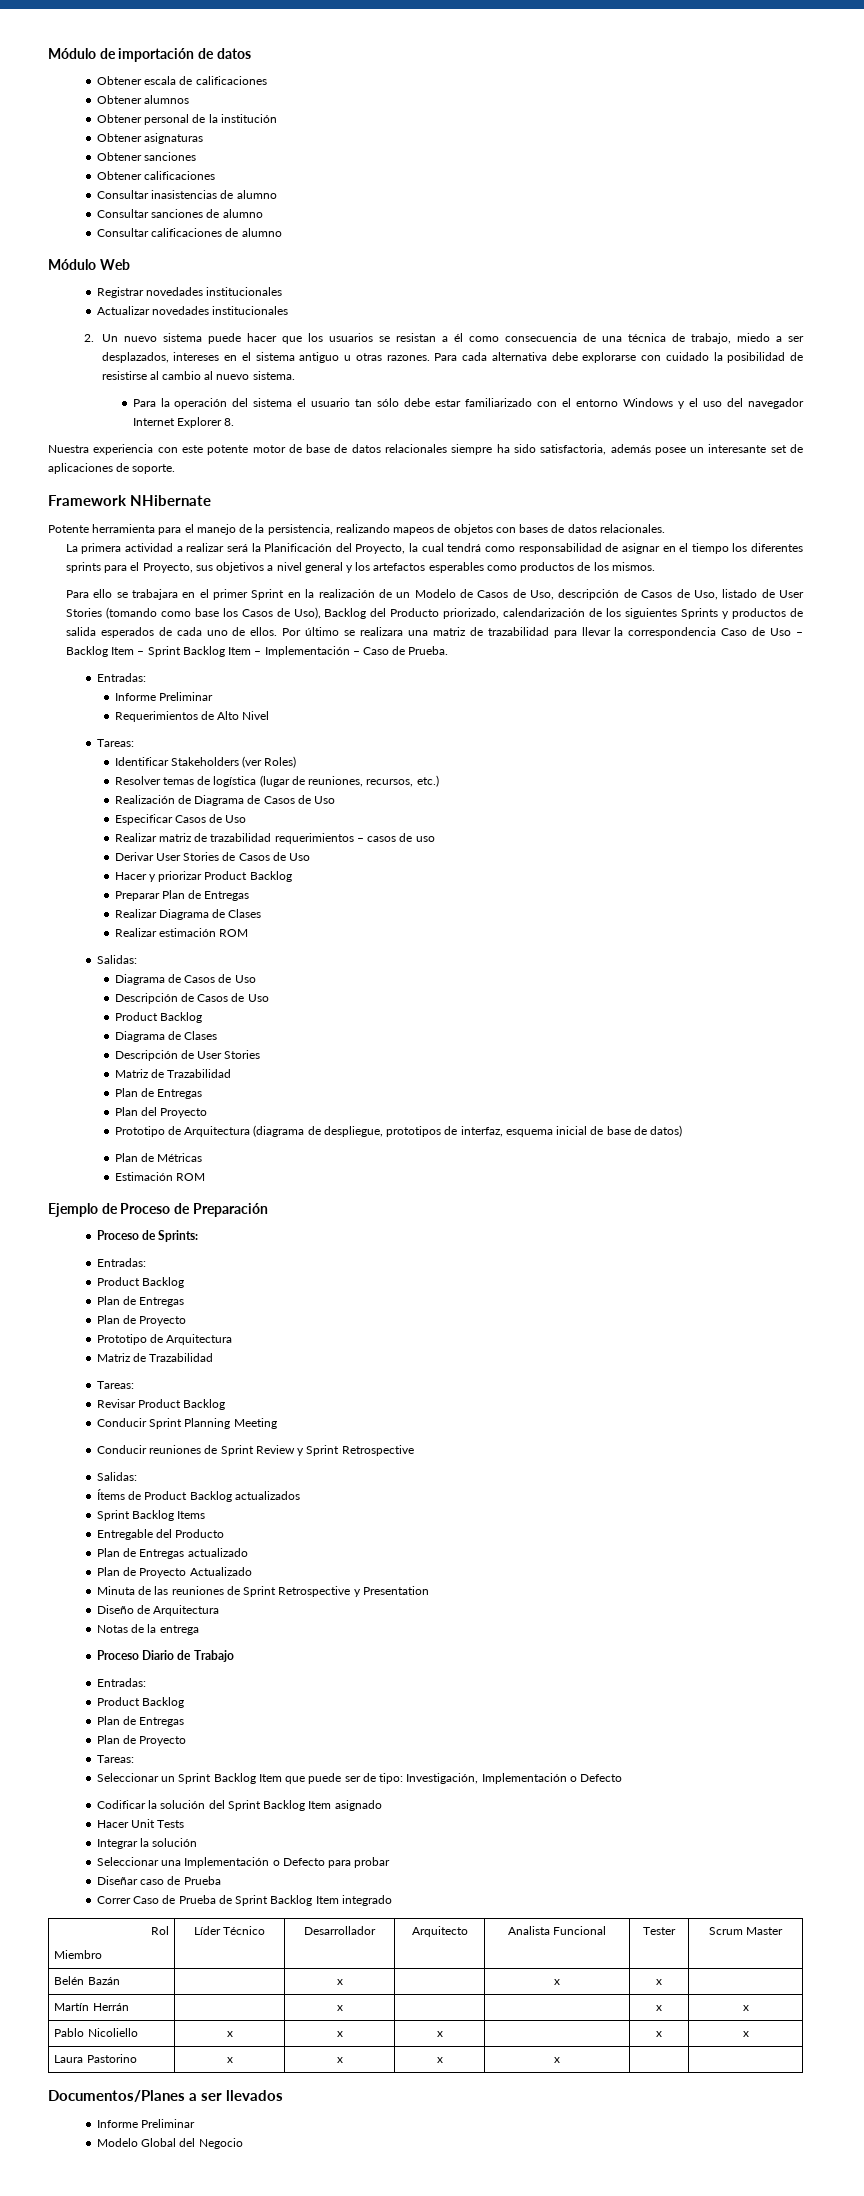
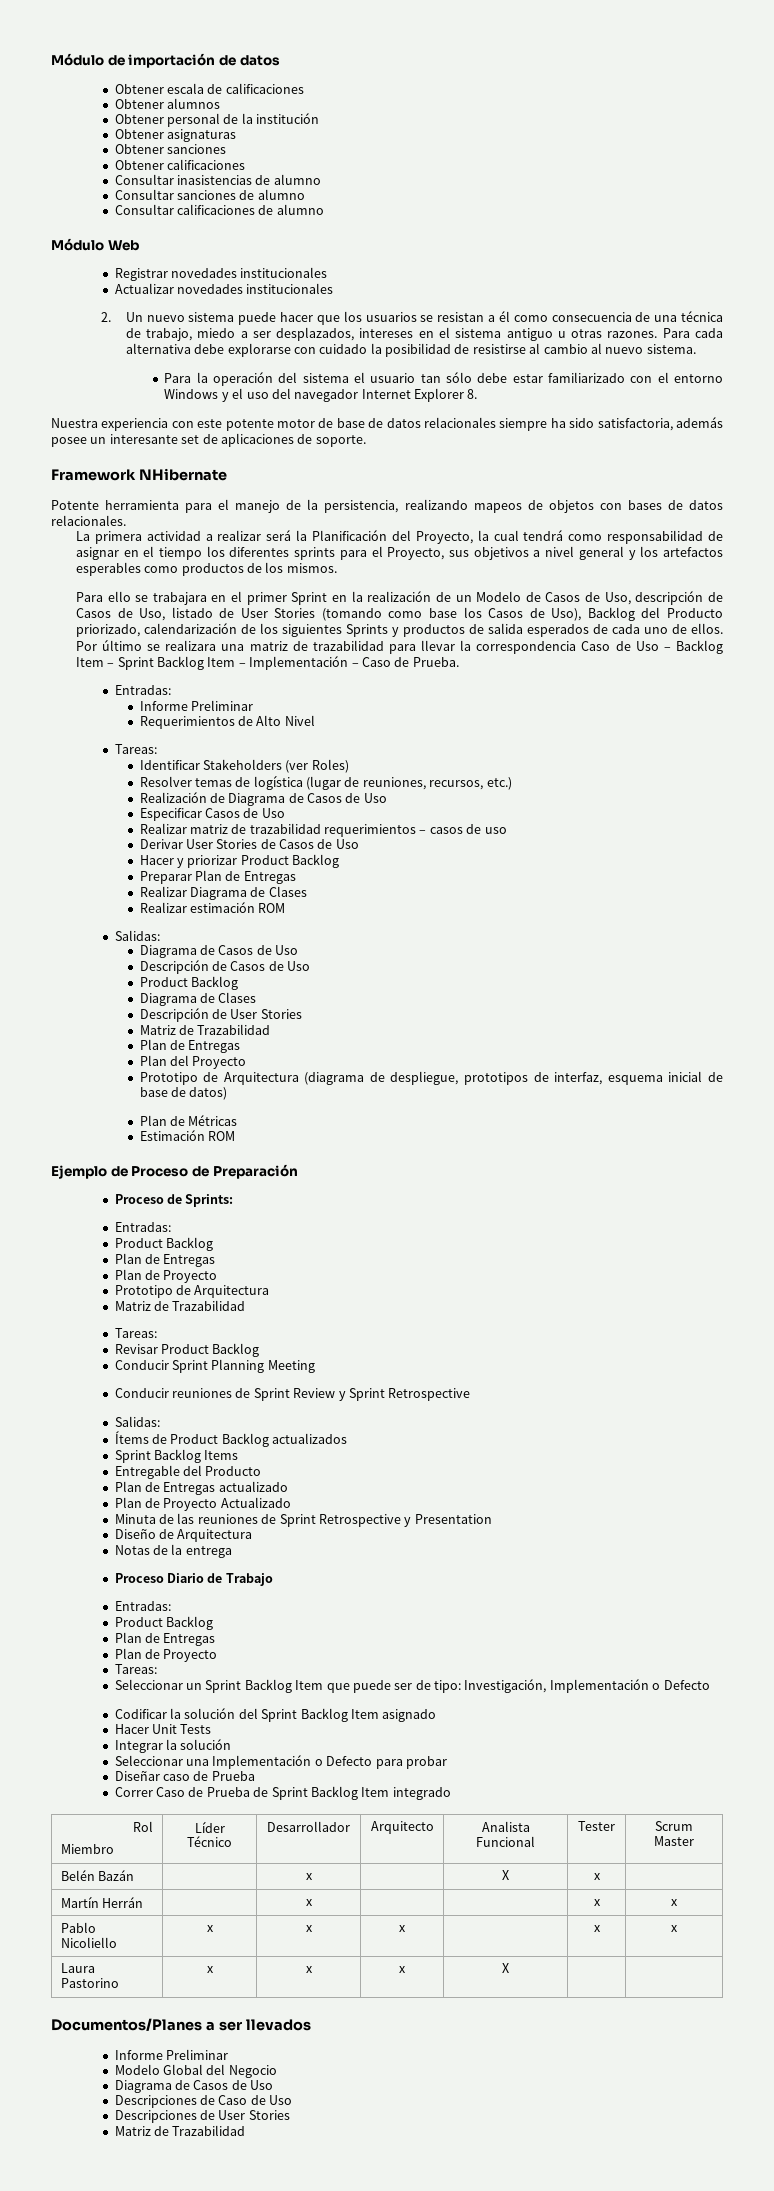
- Belén Bazán | | x | | x | x |
+ Belén Bazán | | x | | X | x |
- Laura Pastorino | x | x | x | x | |
+ Laura Pastorino | x | x | x | X | |
  Modelo Global del Negocio
+ Diagrama de Casos de Uso
+ Descripciones de Caso de Uso
+ Descripciones de User Stories
+ Matriz de Trazabilidad

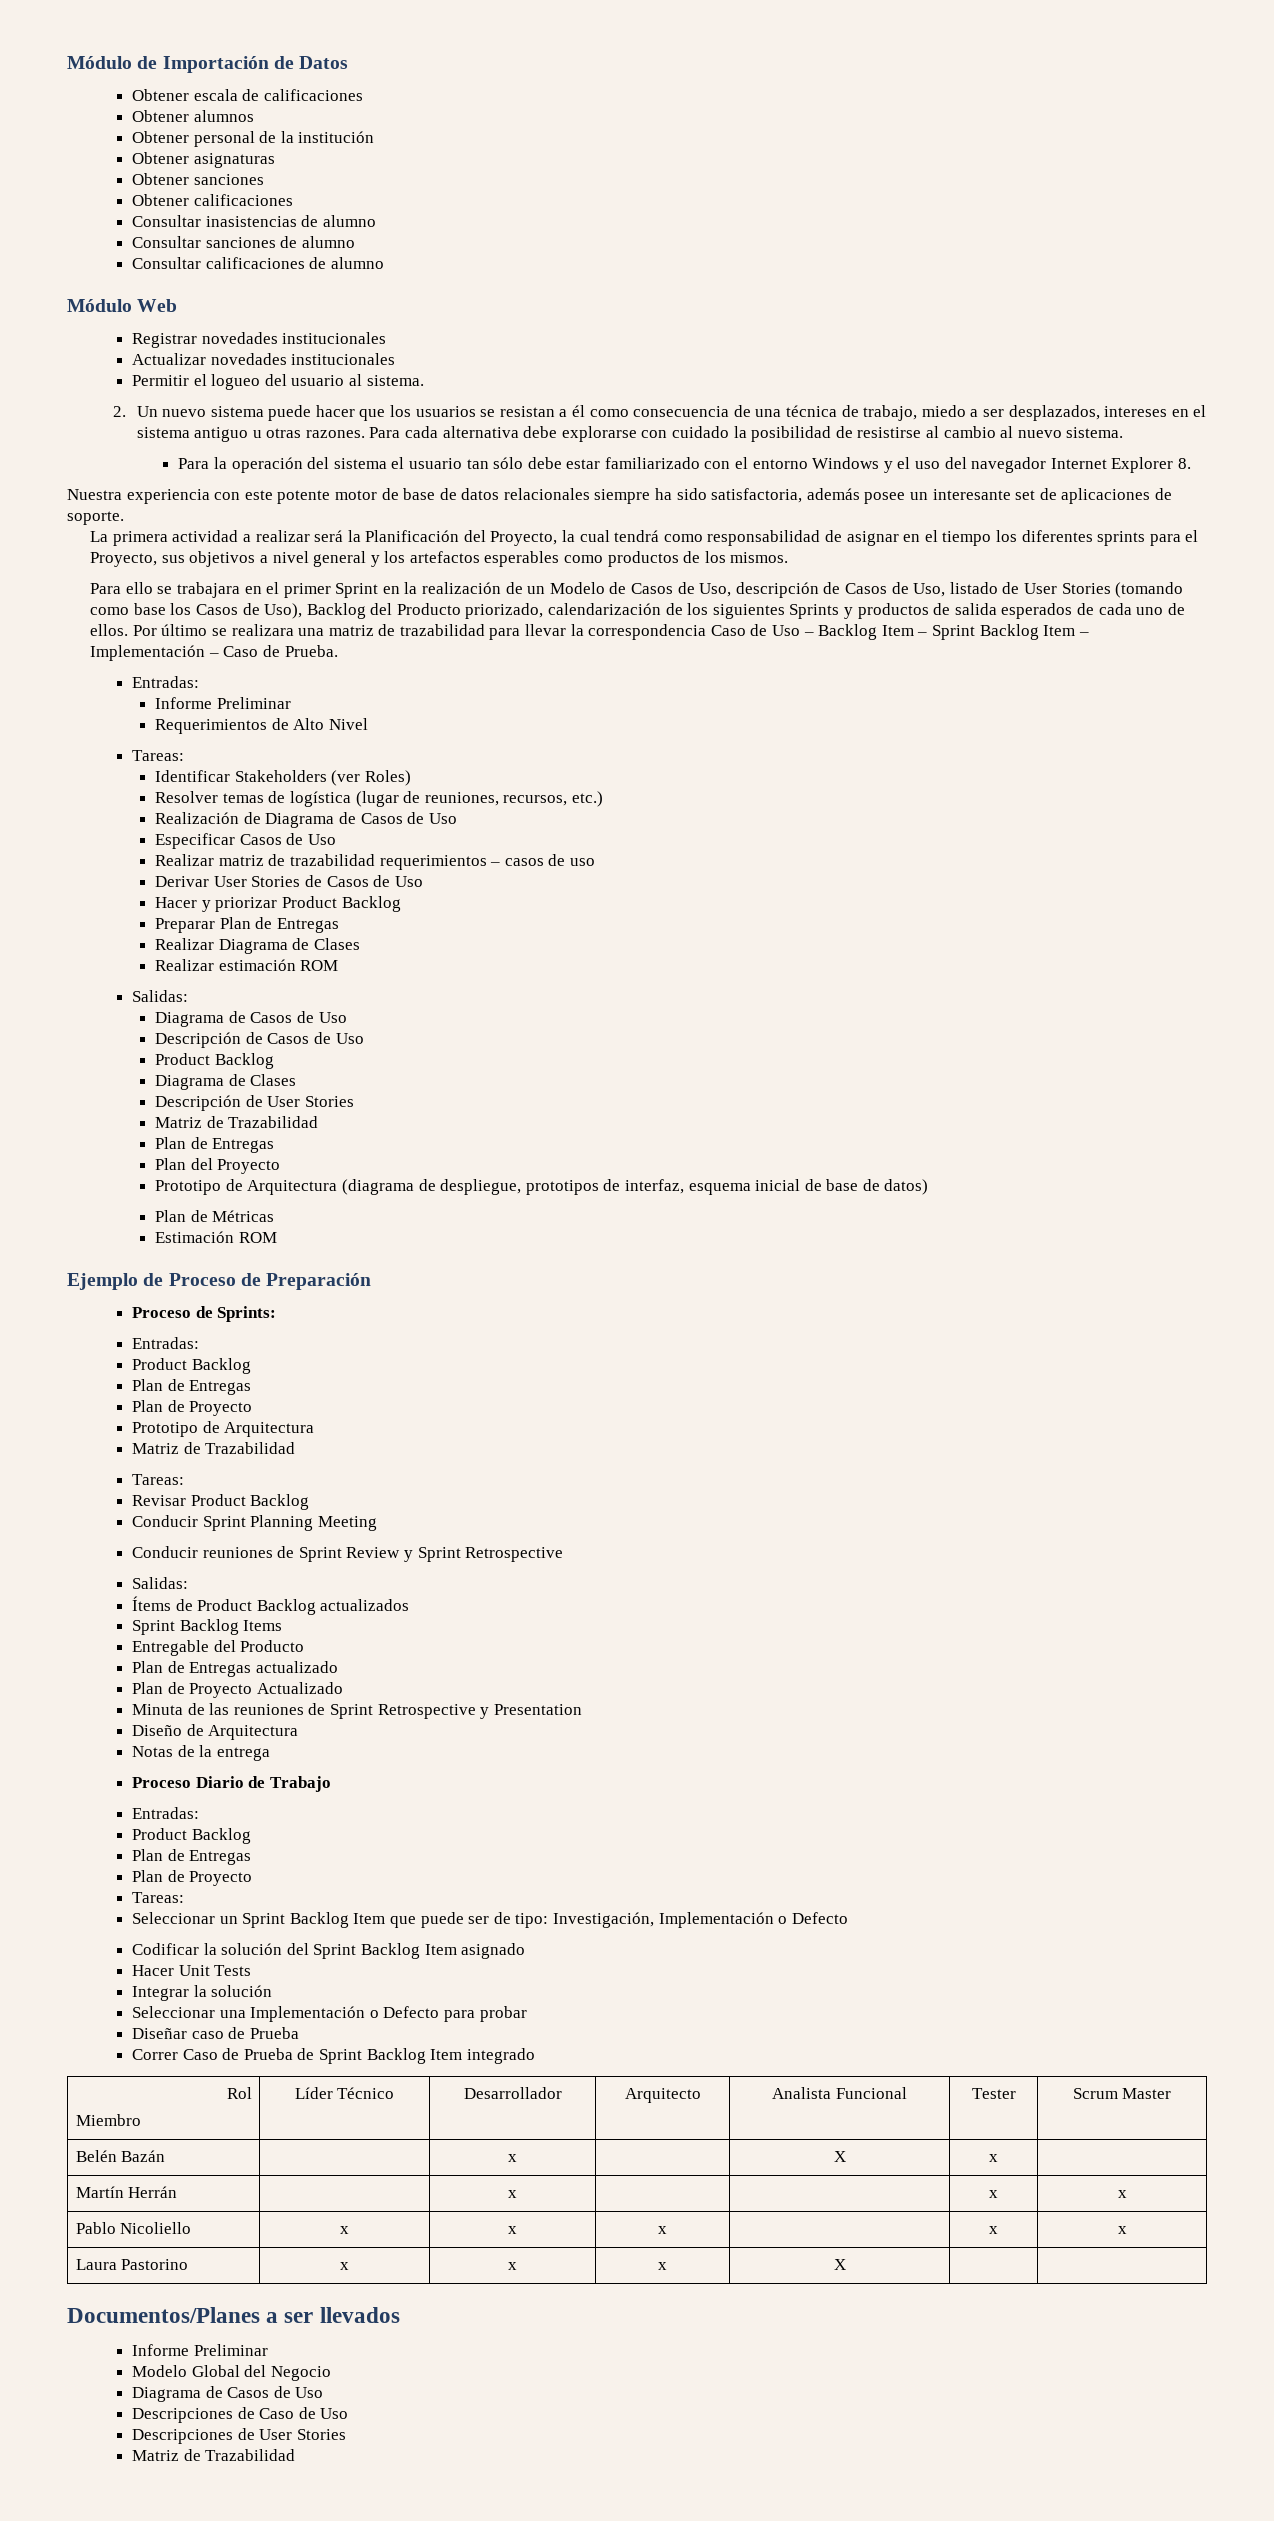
- Módulo de importación de datos
+ Módulo de Importación de Datos
+ Permitir el logueo del usuario al sistema.
- Framework NHibernate
- Potente herramienta para el manejo de la persistencia, realizando mapeos de objetos con bases de datos relacionales.

